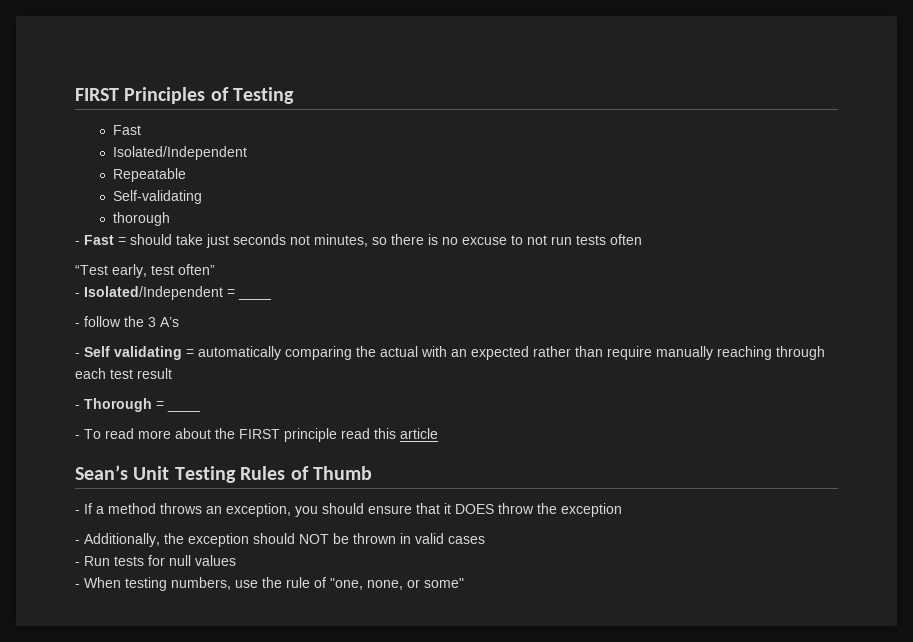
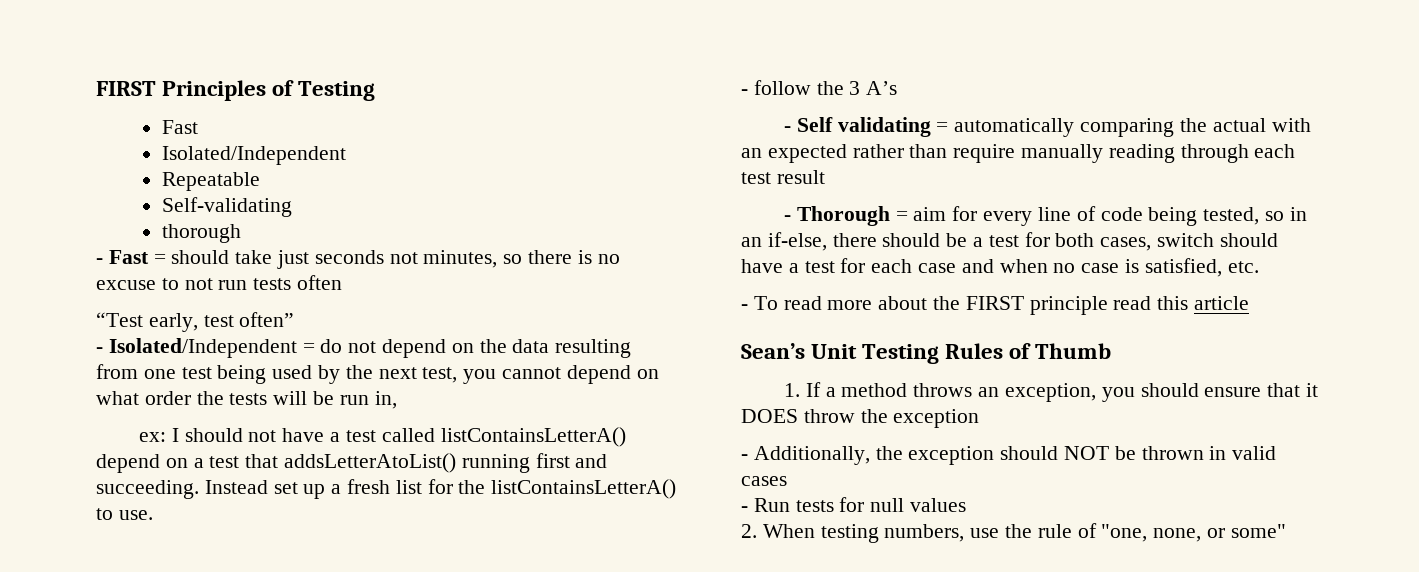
- - Isolated/Independent = ____
+ - Isolated/Independent = do not depend on the data resulting from one test being used by the next test, you cannot depend on what order the tests will be run in,
+ ex: I should not have a test called listContainsLetterA() depend on a test that addsLetterAtoList() running first and succeeding. Instead set up a fresh list for the listContainsLetterA() to use.
- - Self validating = automatically comparing the actual with an expected rather than require manually reaching through each test result
+ - Self validating = automatically comparing the actual with an expected rather than require manually reading through each test result
- - Thorough = ____
+ - Thorough = aim for every line of code being tested, so in an if-else, there should be a test for both cases, switch should have a test for each case and when no case is satisfied, etc.
- - If a method throws an exception, you should ensure that it DOES throw the exception
+ 1. If a method throws an exception, you should ensure that it DOES throw the exception
- - When testing numbers, use the rule of "one, none, or some"
+ 2. When testing numbers, use the rule of "one, none, or some"

